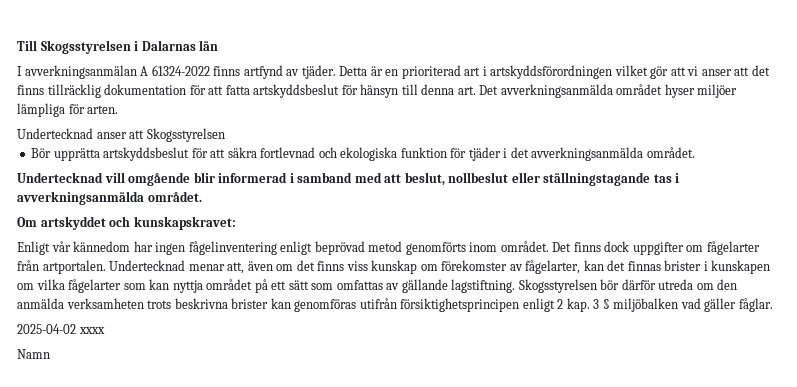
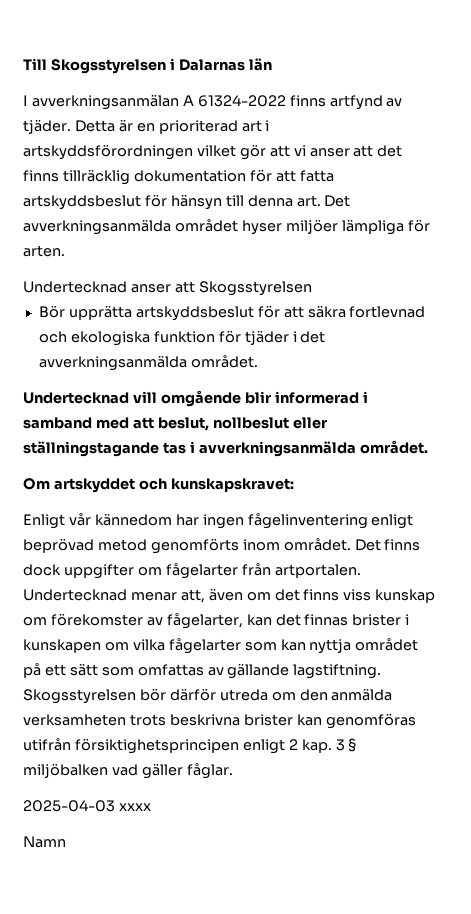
- 2025-04-02 xxxx
+ 2025-04-03 xxxx

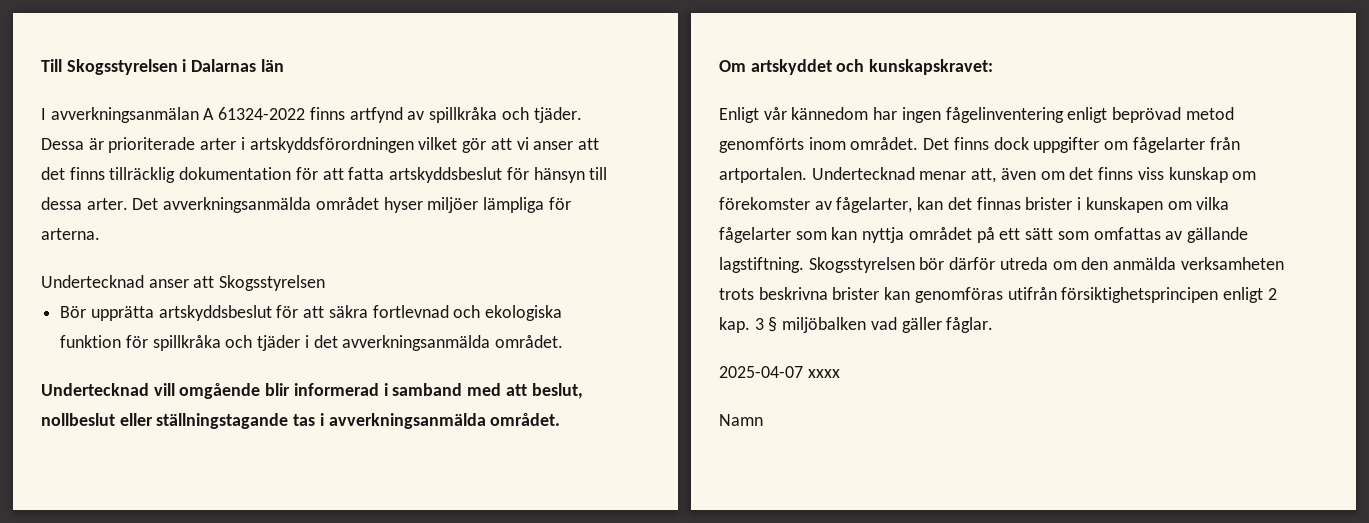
- I avverkningsanmälan A 61324-2022 finns artfynd av tjäder. Detta är en prioriterad art i artskyddsförordningen vilket gör att vi anser att det finns tillräcklig dokumentation för att fatta artskyddsbeslut för hänsyn till denna art. Det avverkningsanmälda området hyser miljöer lämpliga för arten.
+ I avverkningsanmälan A 61324-2022 finns artfynd av spillkråka och tjäder. Dessa är prioriterade arter i artskyddsförordningen vilket gör att vi anser att det finns tillräcklig dokumentation för att fatta artskyddsbeslut för hänsyn till dessa arter. Det avverkningsanmälda området hyser miljöer lämpliga för arterna.
- Bör upprätta artskyddsbeslut för att säkra fortlevnad och ekologiska funktion för tjäder i det avverkningsanmälda området.
+ Bör upprätta artskyddsbeslut för att säkra fortlevnad och ekologiska funktion för spillkråka och tjäder i det avverkningsanmälda området.
- 2025-04-03 xxxx
+ 2025-04-07 xxxx

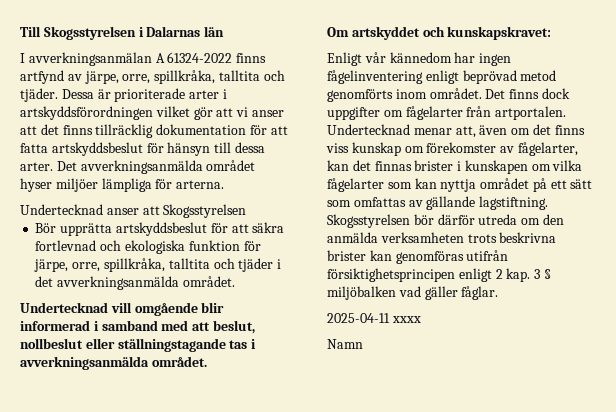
- I avverkningsanmälan A 61324-2022 finns artfynd av spillkråka och tjäder.
+ I avverkningsanmälan A 61324-2022 finns artfynd av järpe, orre, spillkråka, talltita och tjäder.
- Bör upprätta artskyddsbeslut för att säkra fortlevnad och ekologiska funktion för spillkråka och tjäder i det avverkningsanmälda området.
+ Bör upprätta artskyddsbeslut för att säkra fortlevnad och ekologiska funktion för järpe, orre, spillkråka, talltita och tjäder i det avverkningsanmälda området.
- 2025-04-07 xxxx
+ 2025-04-11 xxxx

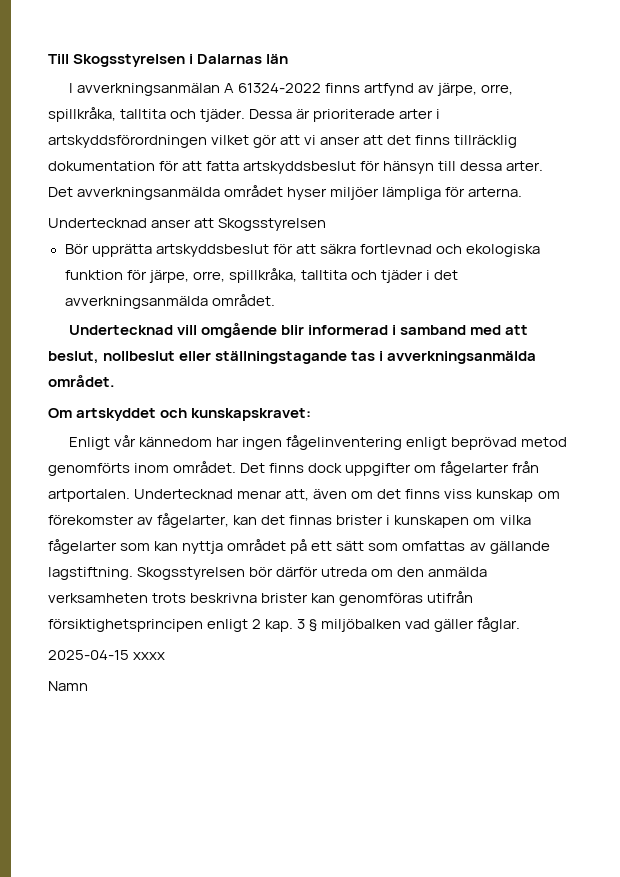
- 2025-04-11 xxxx
+ 2025-04-15 xxxx

